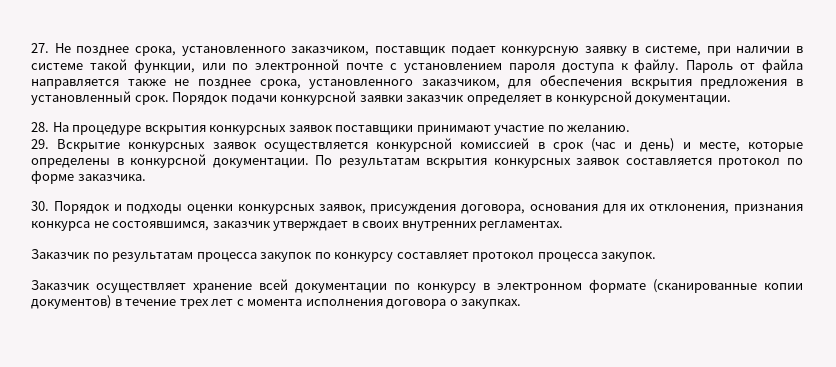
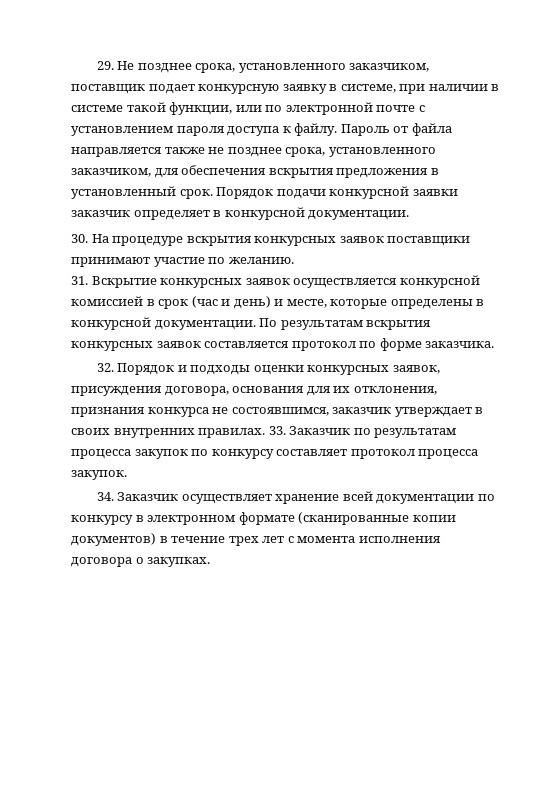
- 27. Не позднее срока, установленного заказчиком, поставщик подает конкурсную заявку в системе, при наличии в системе такой функции, или по электронной почте с установлением пароля доступа к файлу.
+ 29. Не позднее срока, установленного заказчиком, поставщик подает конкурсную заявку в системе, при наличии в системе такой функции, или по электронной почте с установлением пароля доступа к файлу.
- 28. На процедуре вскрытия конкурсных заявок поставщики принимают участие по желанию.
+ 30. На процедуре вскрытия конкурсных заявок поставщики принимают участие по желанию.
- 29. Вскрытие конкурсных заявок осуществляется конкурсной комиссией в срок (час и день) и месте, которые определены в конкурсной документации.
+ 31. Вскрытие конкурсных заявок осуществляется конкурсной комиссией в срок (час и день) и месте, которые определены в конкурсной документации.
- 30. Порядок и подходы оценки конкурсных заявок, присуждения договора, основания для их отклонения, признания конкурса не состоявшимся, заказчик утверждает в своих внутренних регламентах.
- Заказчик по результатам процесса закупок по конкурсу составляет протокол процесса закупок.
+ 32. Порядок и подходы оценки конкурсных заявок, присуждения договора, основания для их отклонения, признания конкурса не состоявшимся, заказчик утверждает в своих внутренних правилах. 33. Заказчик по результатам процесса закупок по конкурсу составляет протокол процесса закупок.
- Заказчик осуществляет хранение всей документации по конкурсу в электронном формате (сканированные копии документов) в течение трех лет с момента исполнения договора о закупках.
+ 34. Заказчик осуществляет хранение всей документации по конкурсу в электронном формате (сканированные копии документов) в течение трех лет с момента исполнения договора о закупках.

